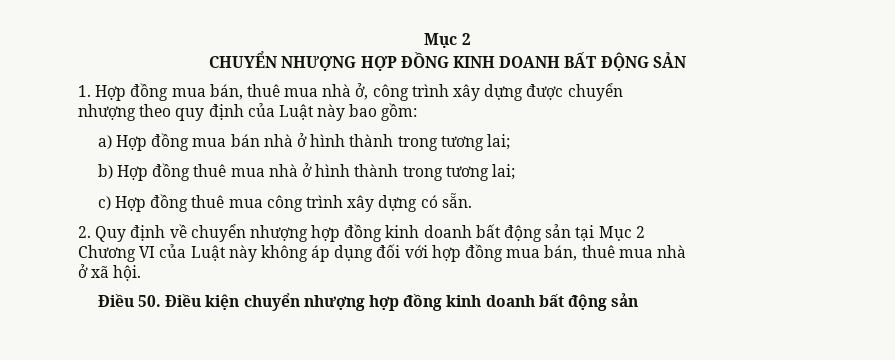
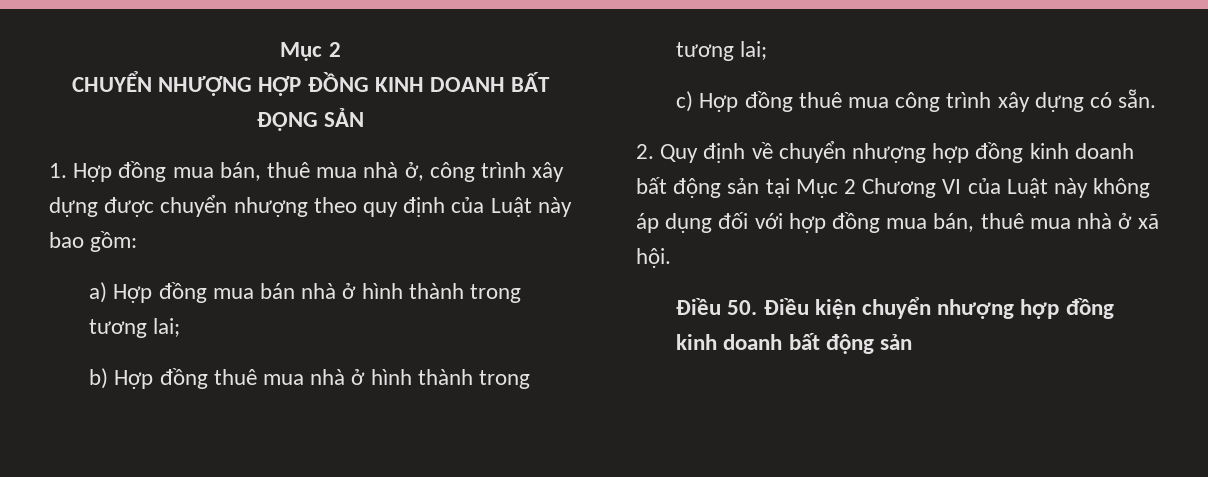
- 1. Hợp đồng mua bán, thuê mua nhà ở, công trình xây dựng được chuyển
- nhượng theo quy định của Luật này bao gồm:
+ 1. Hợp đồng mua bán, thuê mua nhà ở, công trình xây dựng được chuyển nhượng theo quy định của Luật này bao gồm:
- 2. Quy định về chuyển nhượng hợp đồng kinh doanh bất động sản tại Mục 2
- Chương VI của Luật này không áp dụng đối với hợp đồng mua bán, thuê mua nhà
- ở xã hội.
+ 2. Quy định về chuyển nhượng hợp đồng kinh doanh bất động sản tại Mục 2 Chương VI của Luật này không áp dụng đối với hợp đồng mua bán, thuê mua nhà ở xã hội.

